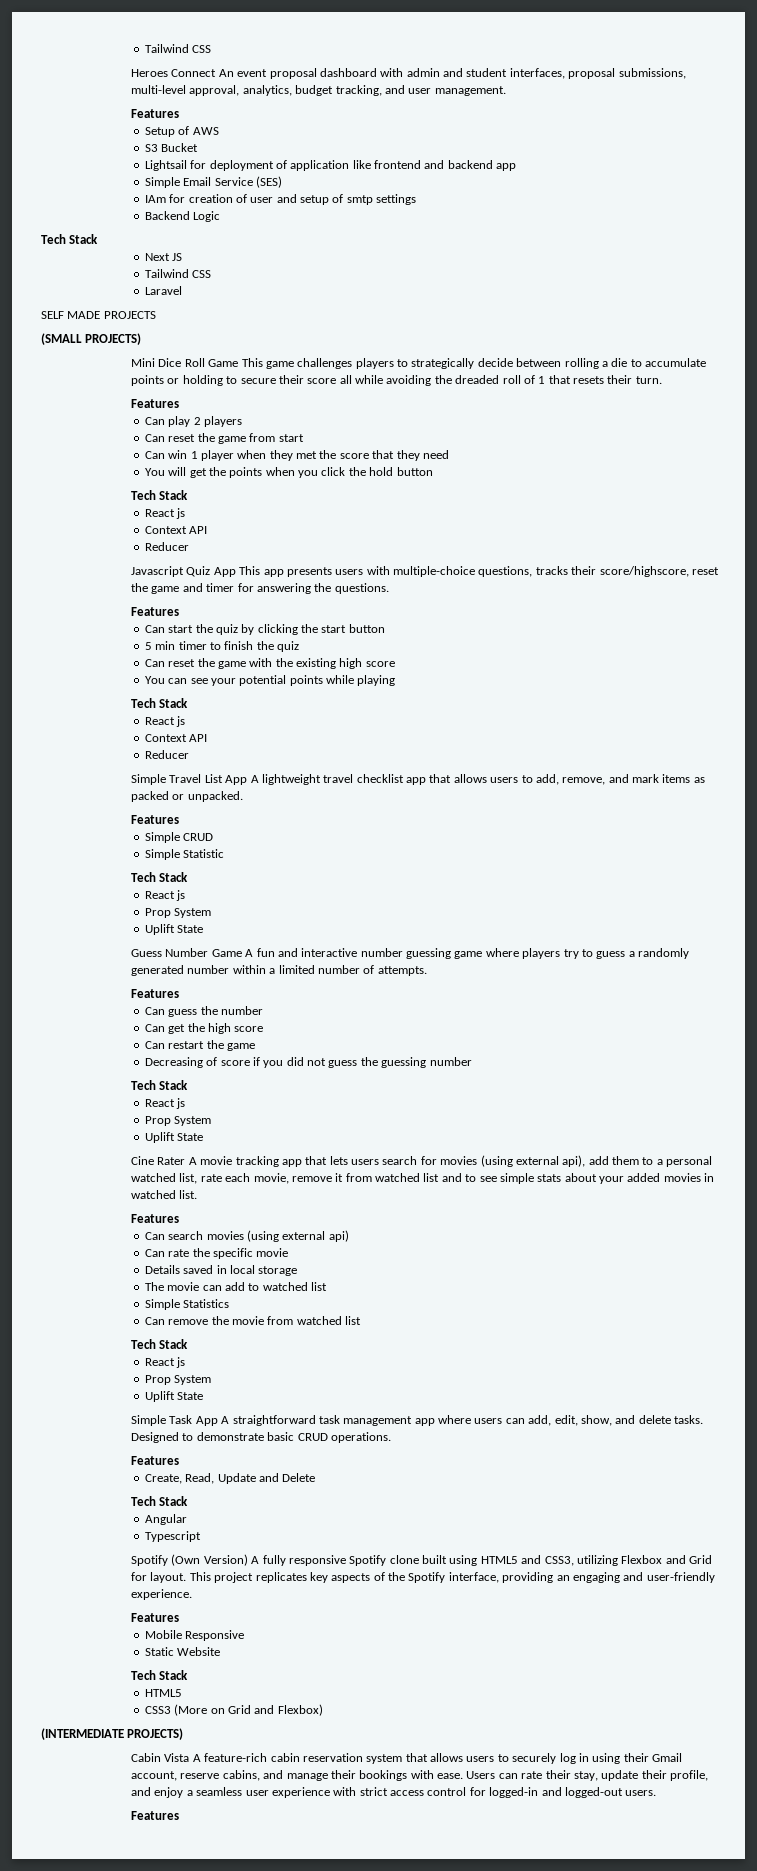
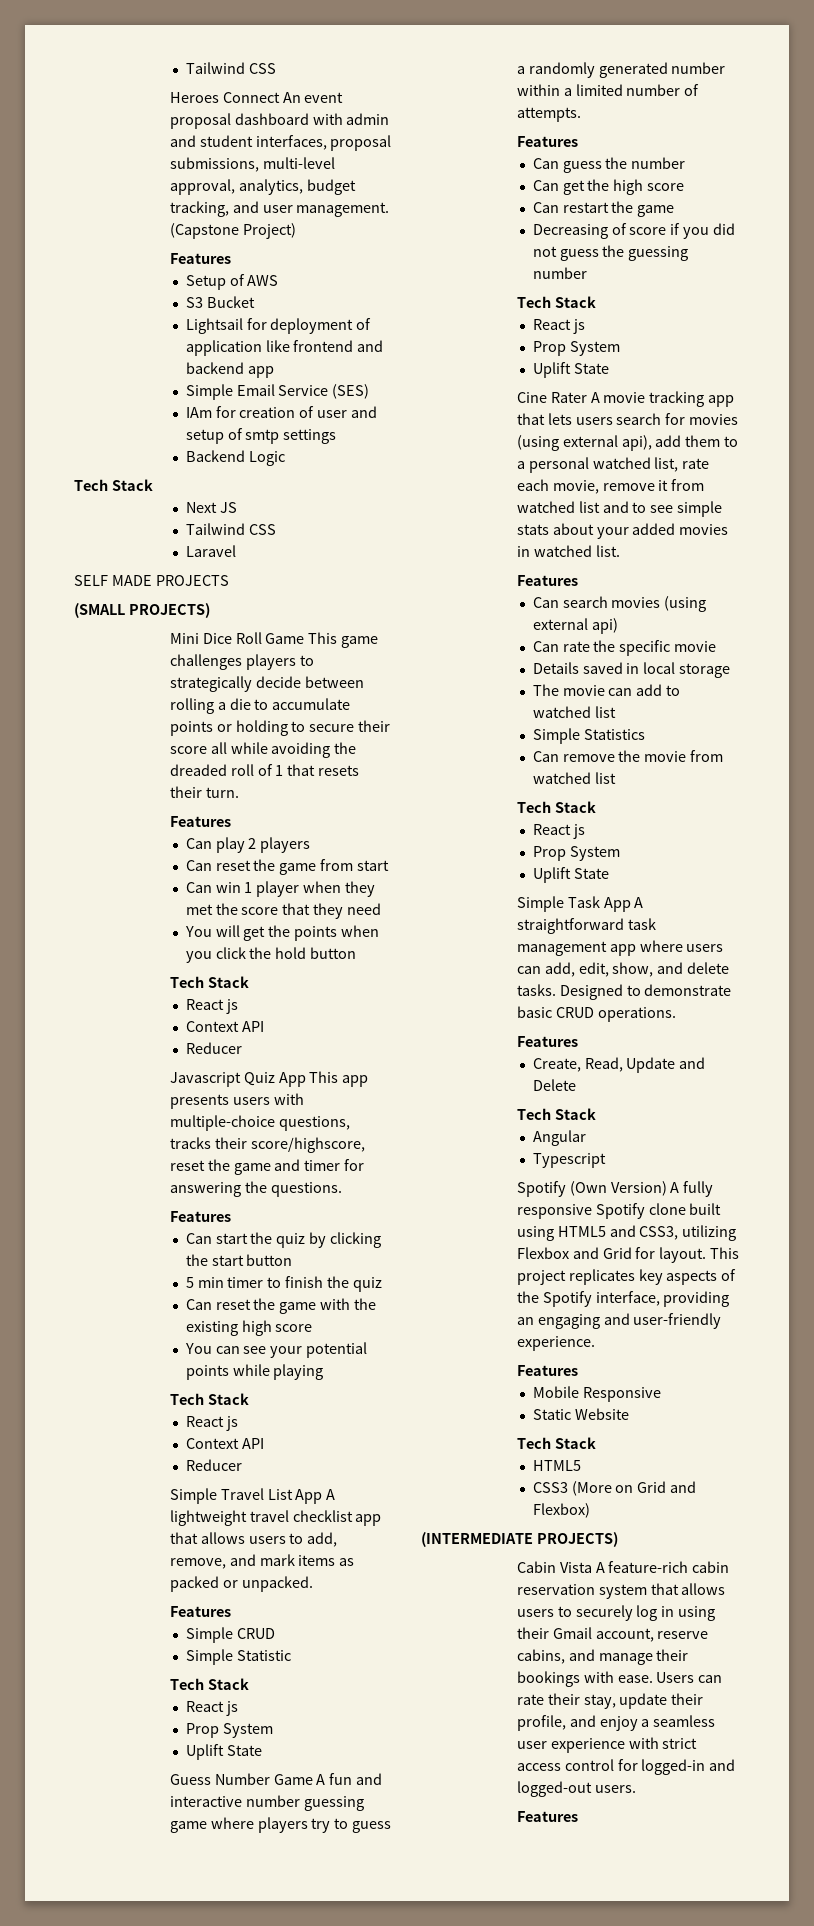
+ (Capstone Project)

